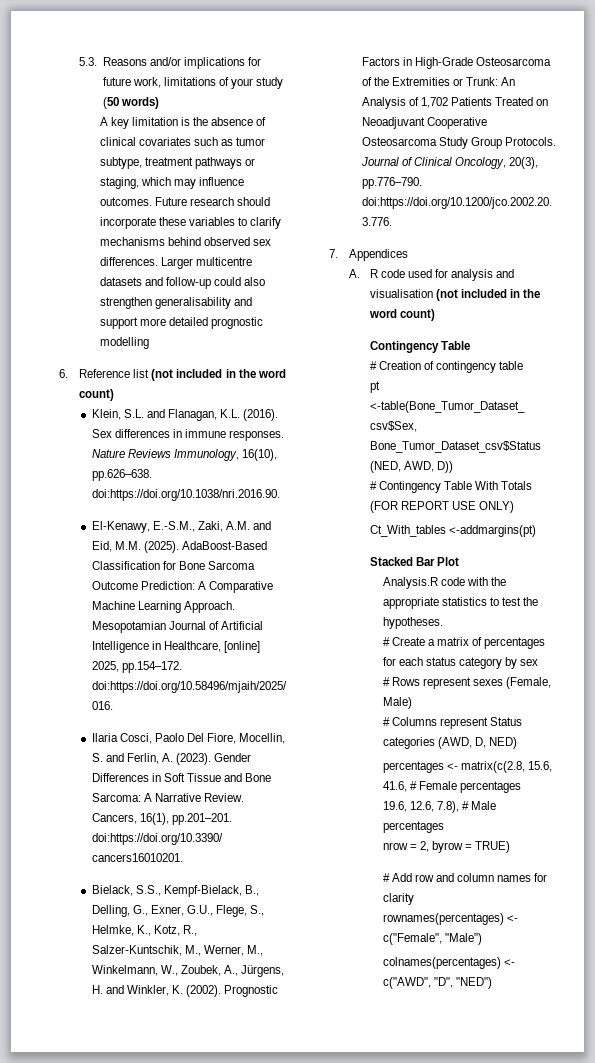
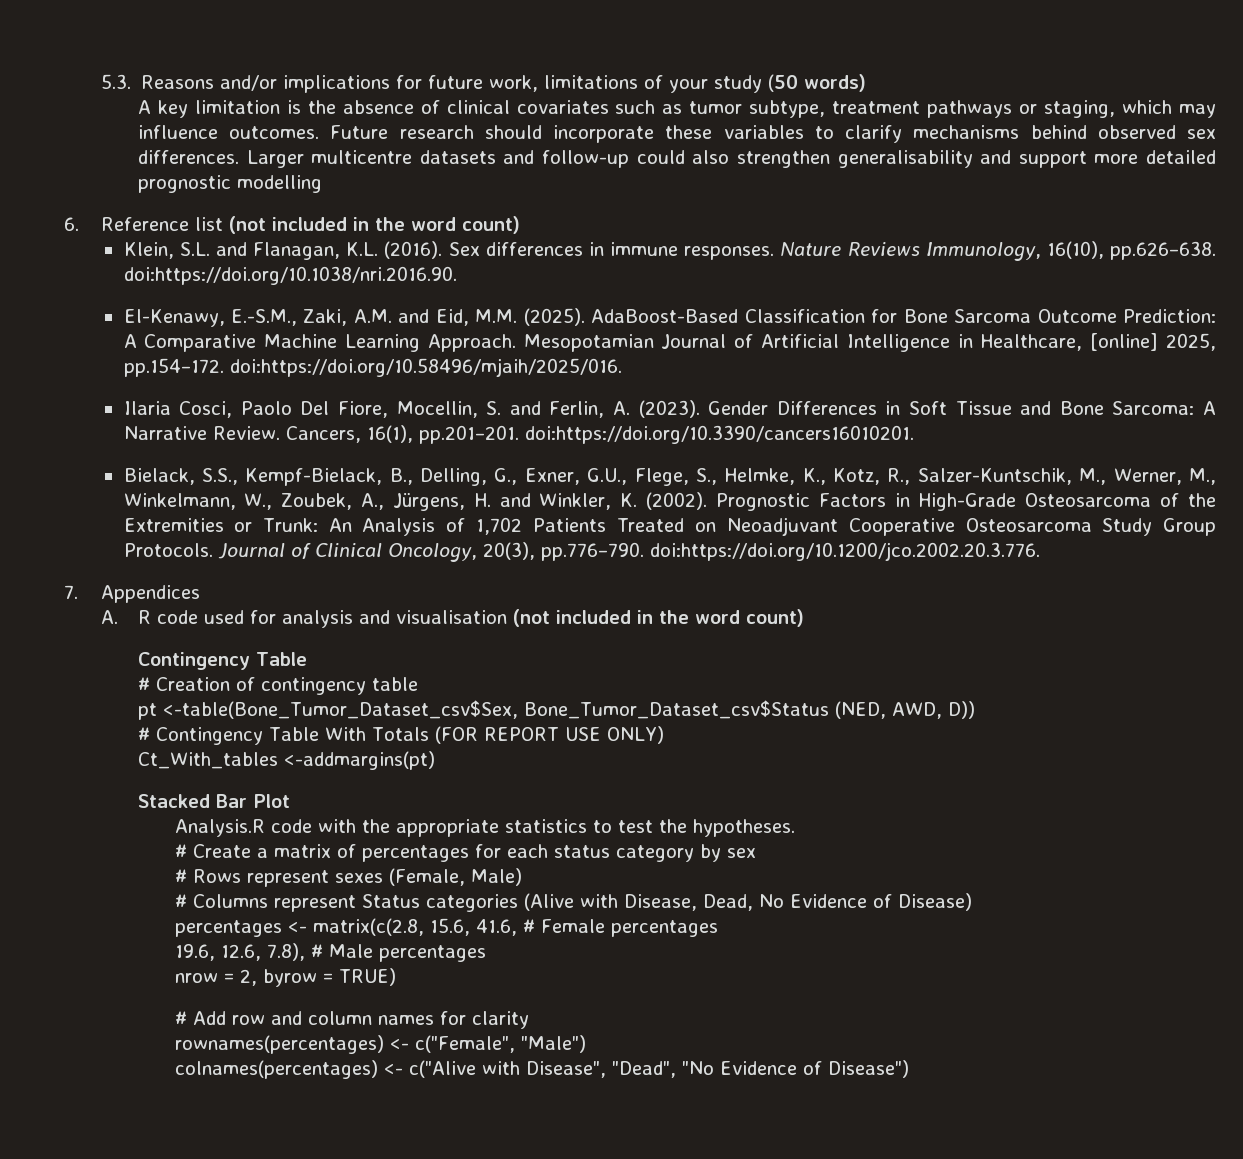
- # Columns represent Status categories (AWD, D, NED)
+ # Columns represent Status categories (Alive with Disease, Dead, No Evidence of Disease)
- colnames(percentages) <- c("AWD", "D", "NED")
+ colnames(percentages) <- c("Alive with Disease", "Dead", "No Evidence of Disease")

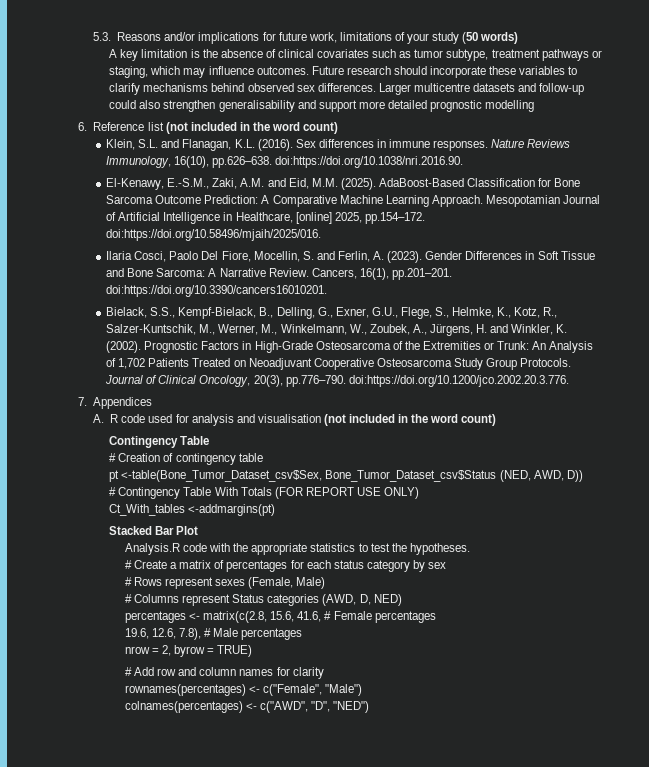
- # Columns represent Status categories (Alive with Disease, Dead, No Evidence of Disease)
+ # Columns represent Status categories (AWD, D, NED)
- colnames(percentages) <- c("Alive with Disease", "Dead", "No Evidence of Disease")
+ colnames(percentages) <- c("AWD", "D", "NED")

